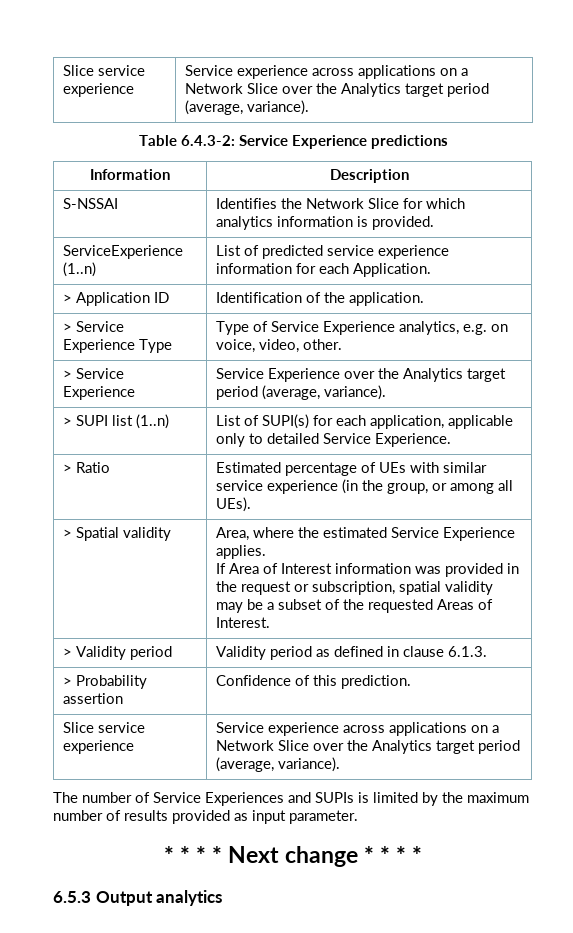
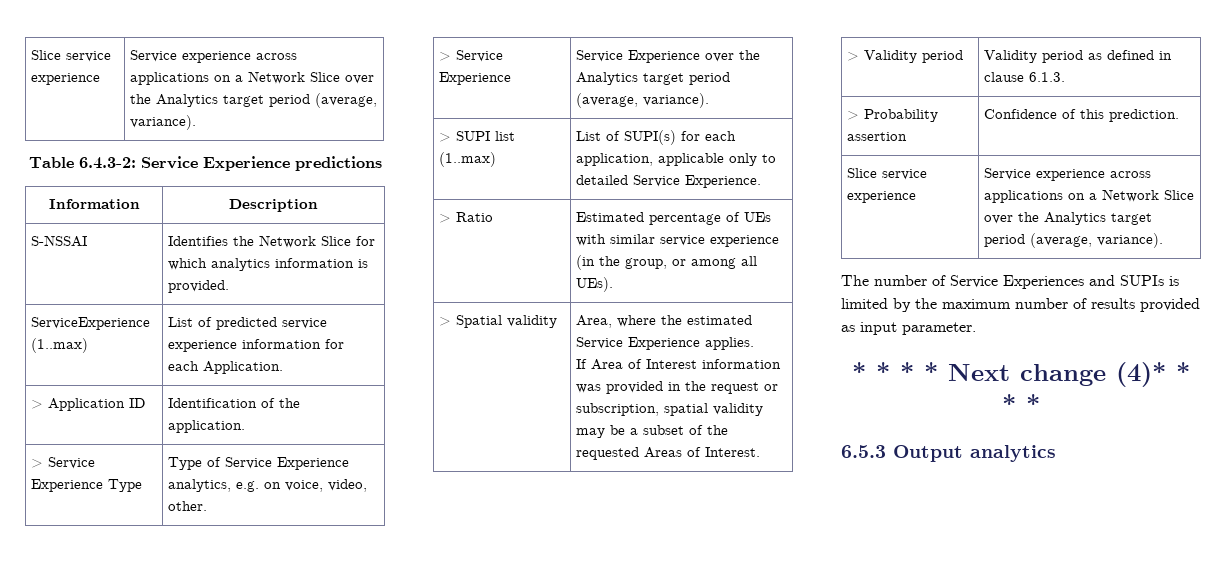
- ServiceExperience (1..n) | List of predicted service experience information for each Application.
+ ServiceExperience (1..max) | List of predicted service experience information for each Application.
- > SUPI list (1..n) | List of SUPI(s) for each application, applicable only to detailed Service Experience.
+ > SUPI list (1..max) | List of SUPI(s) for each application, applicable only to detailed Service Experience.
- * * * * Next change * * * *
+ * * * * Next change (4)* * * *

